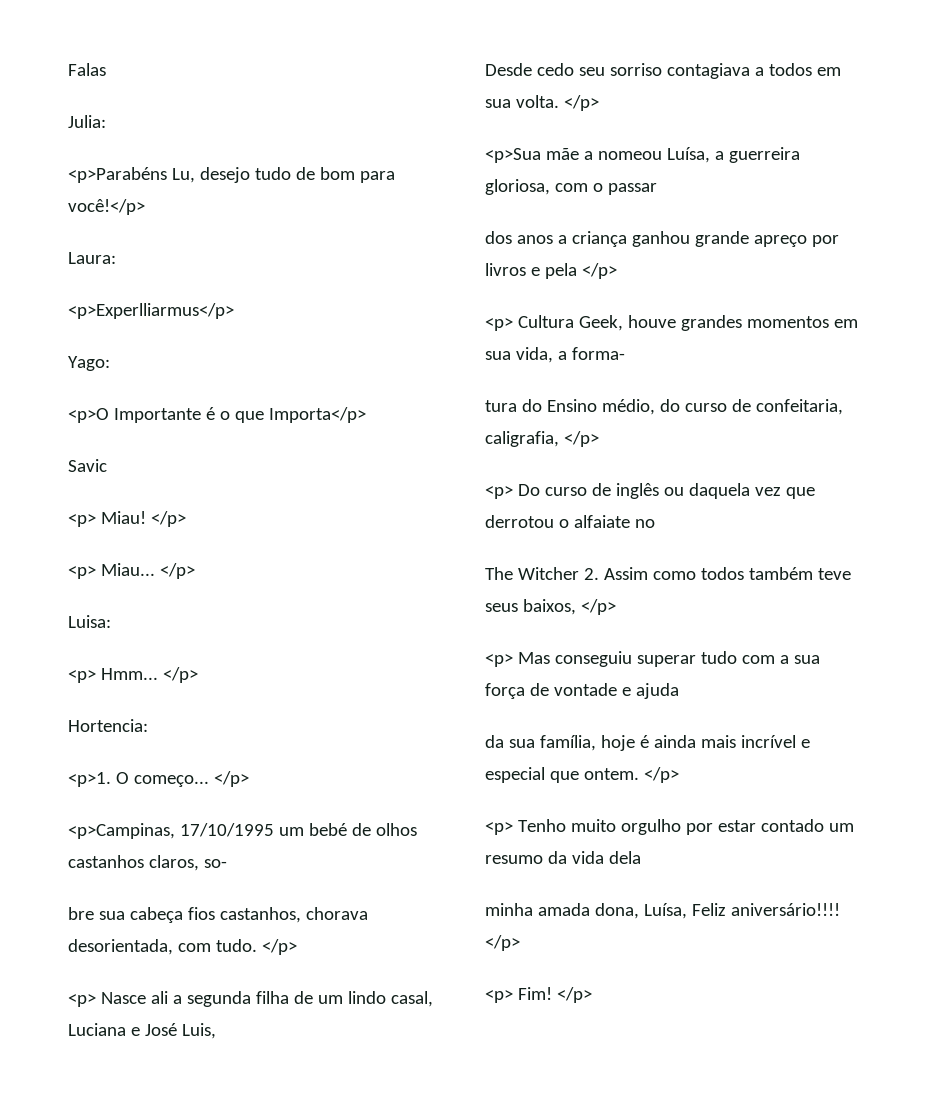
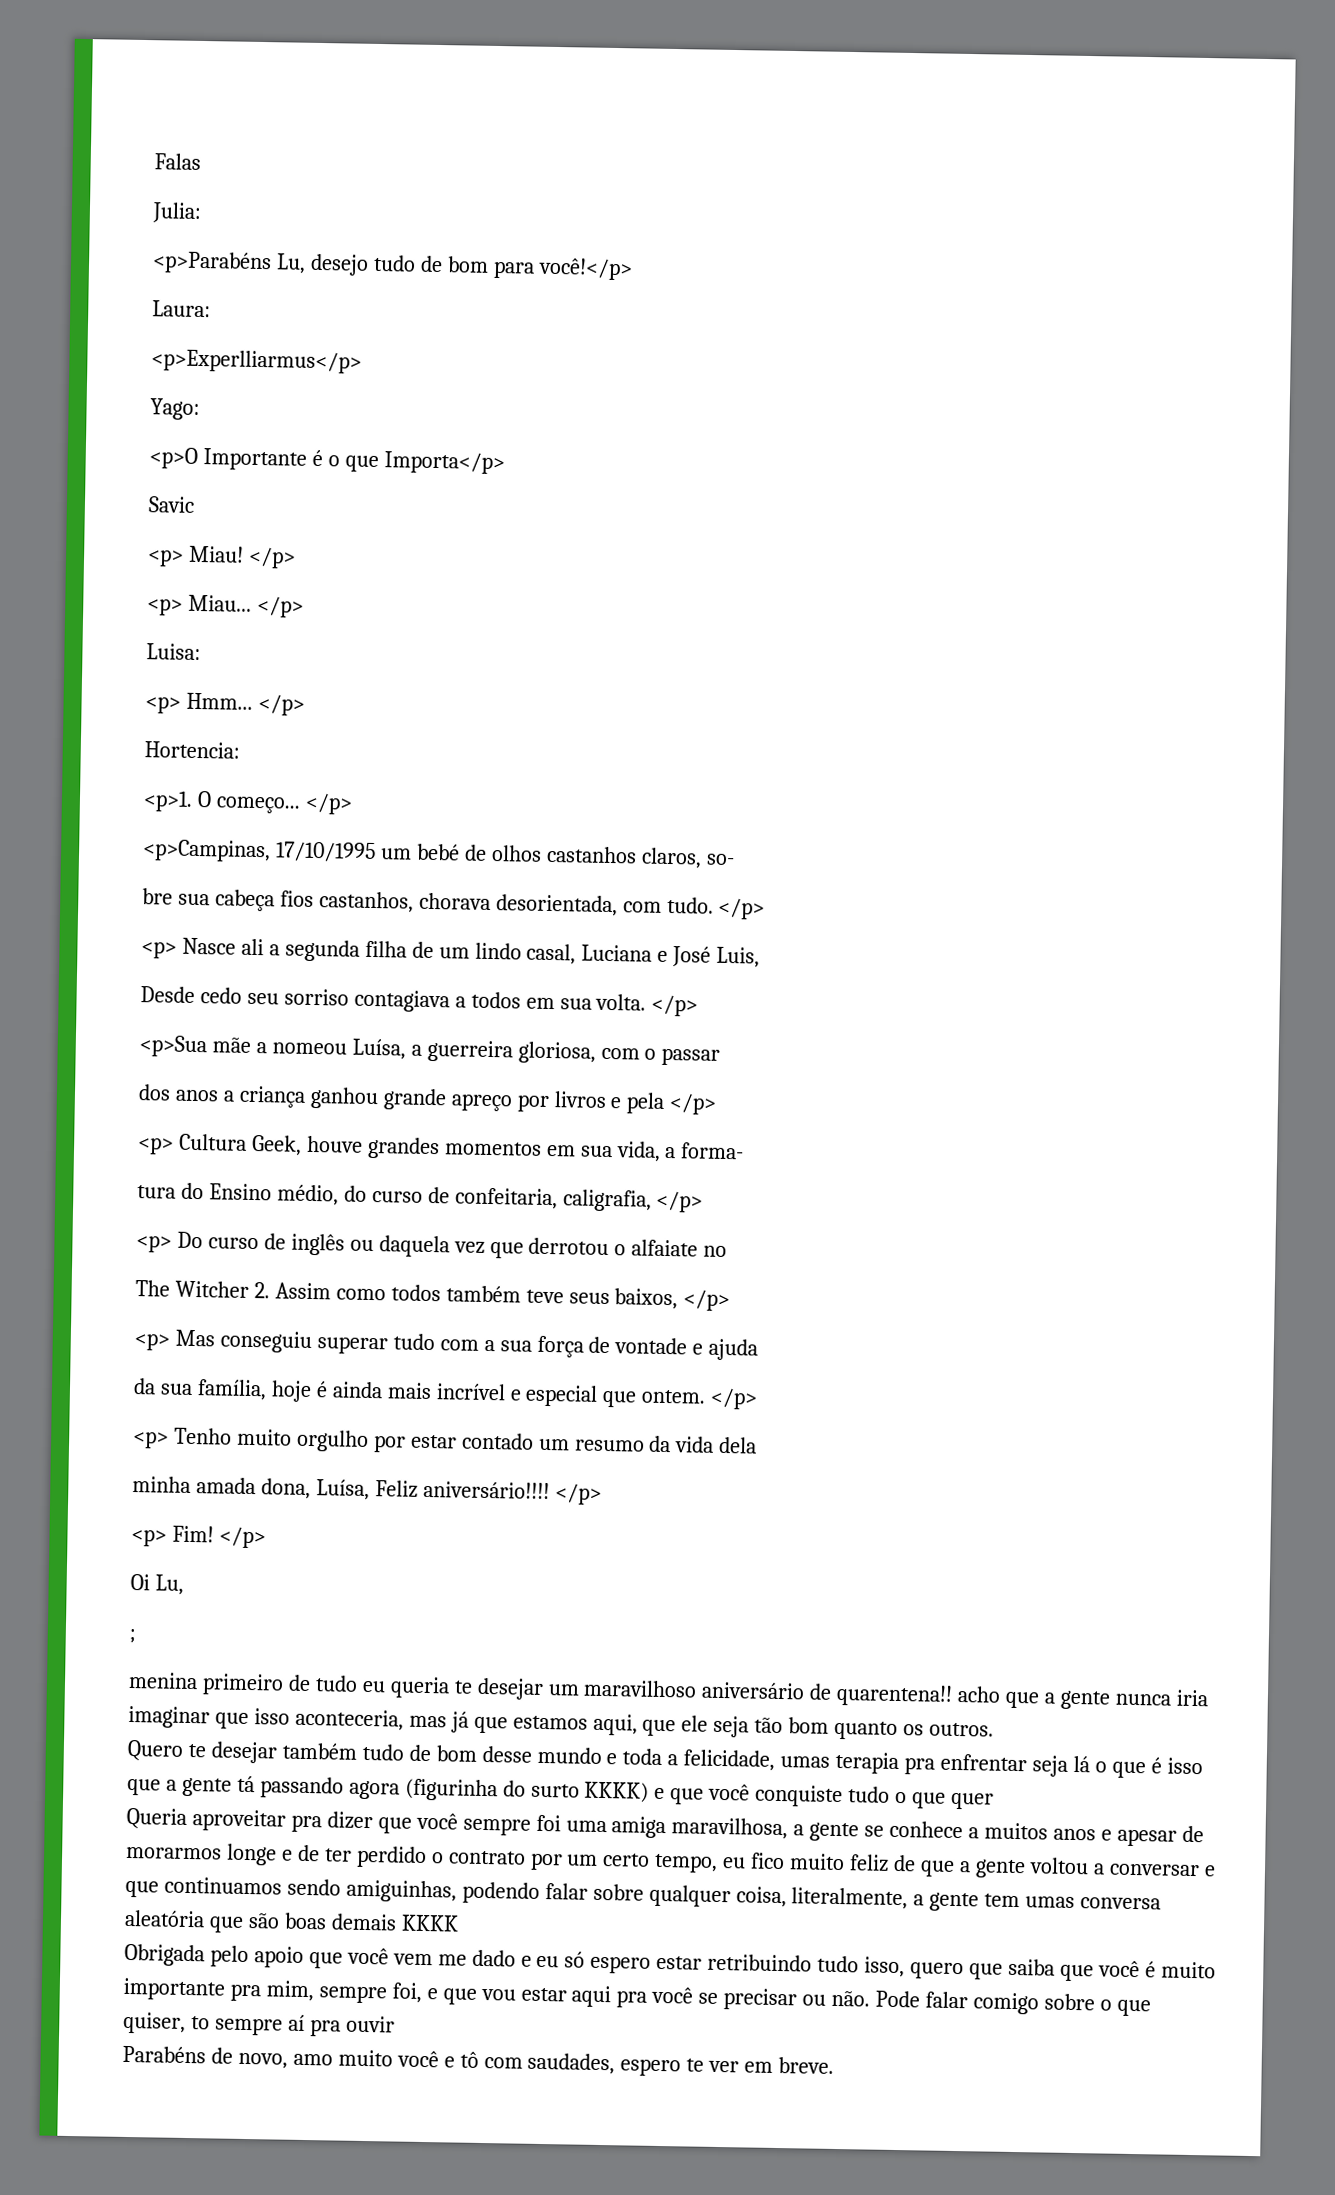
+ Oi Lu,
+ ;
+ menina primeiro de tudo eu queria te desejar um maravilhoso aniversário de quarentena!! acho que a gente nunca iria imaginar que isso aconteceria, mas já que estamos aqui, que ele seja tão bom quanto os outros.
+ Quero te desejar também tudo de bom desse mundo e toda a felicidade, umas terapia pra enfrentar seja lá o que é isso que a gente tá passando agora (figurinha do surto KKKK) e que você conquiste tudo o que quer
+ Queria aproveitar pra dizer que você sempre foi uma amiga maravilhosa, a gente se conhece a muitos anos e apesar de morarmos longe e de ter perdido o contrato por um certo tempo, eu fico muito feliz de que a gente voltou a conversar e que continuamos sendo amiguinhas, podendo falar sobre qualquer coisa, literalmente, a gente tem umas conversa aleatória que são boas demais KKKK
+ Obrigada pelo apoio que você vem me dado e eu só espero estar retribuindo tudo isso, quero que saiba que você é muito importante pra mim, sempre foi, e que vou estar aqui pra você se precisar ou não. Pode falar comigo sobre o que quiser, to sempre aí pra ouvir
+ Parabéns de novo, amo muito você e tô com saudades, espero te ver em breve.

